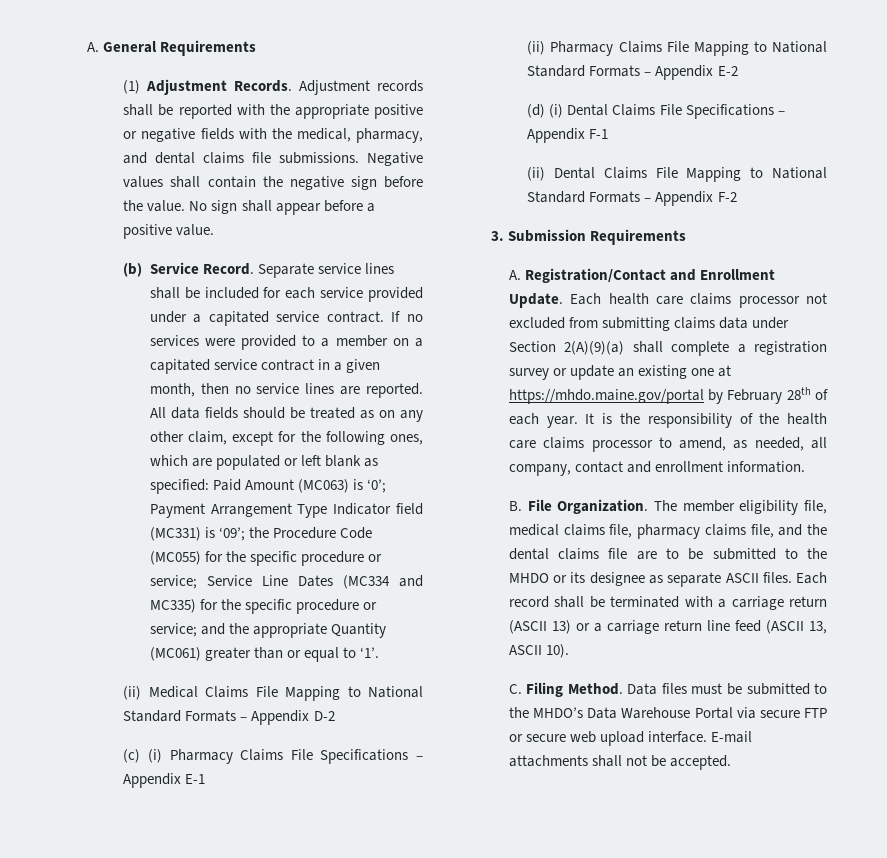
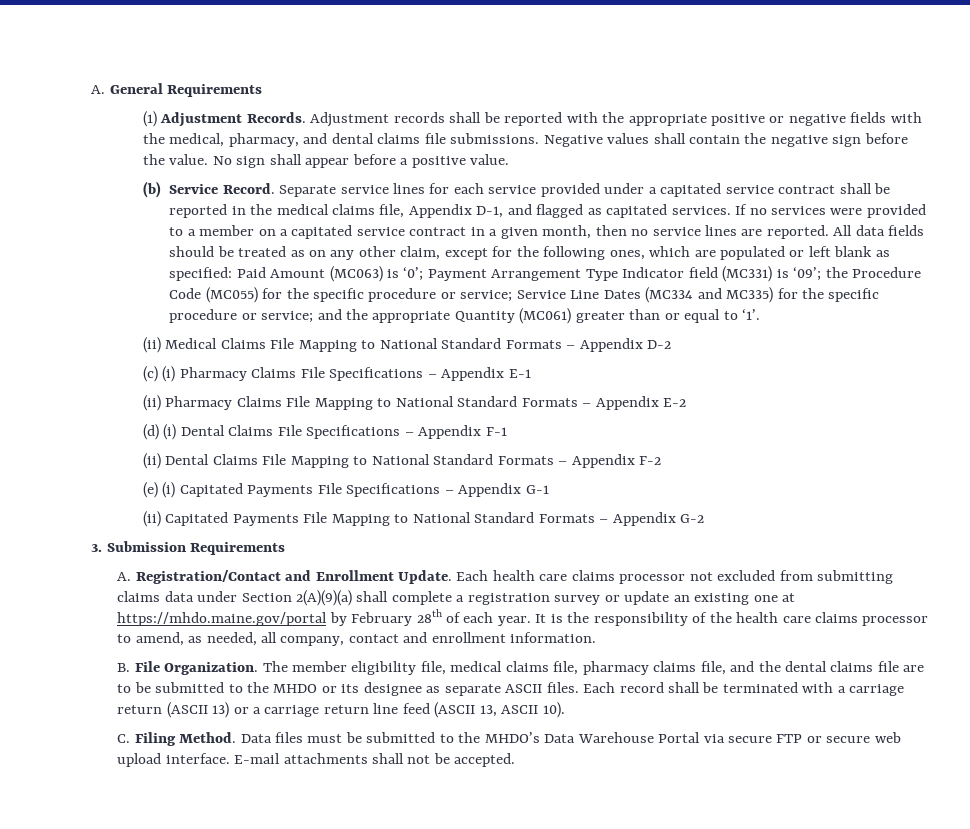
- Separate service lines shall be included for each service provided under a capitated service contract.
+ Separate service lines for each service provided under a capitated service contract shall be reported in the medical claims file, Appendix D-1, and flagged as capitated services.
+ (e) (i) Capitated Payments File Specifications – Appendix G-1
+ (ii) Capitated Payments File Mapping to National Standard Formats – Appendix G-2

